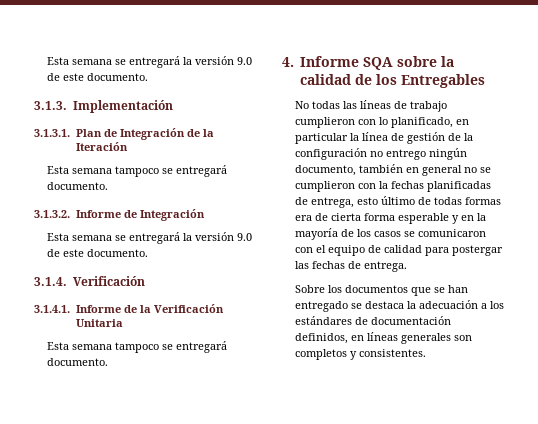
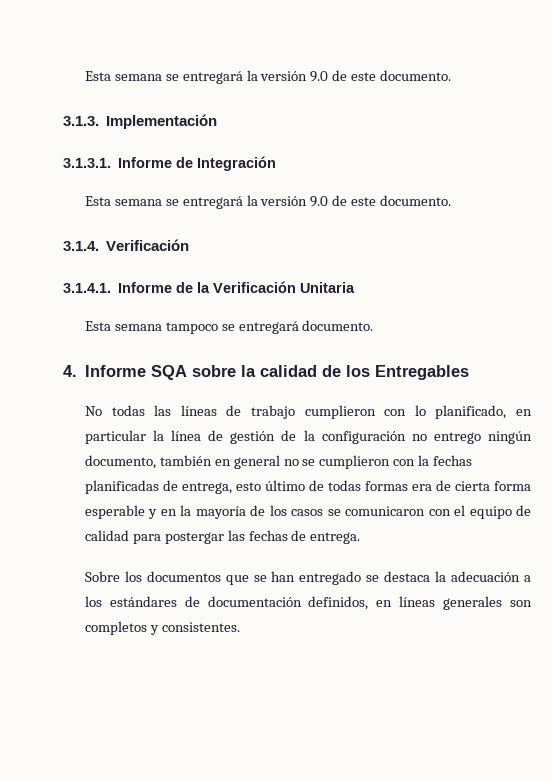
- 3.1.3.1. Plan de Integración de la Iteración
- Esta semana tampoco se entregará documento.
- 3.1.3.2. Informe de Integración
+ 3.1.3.1. Informe de Integración

